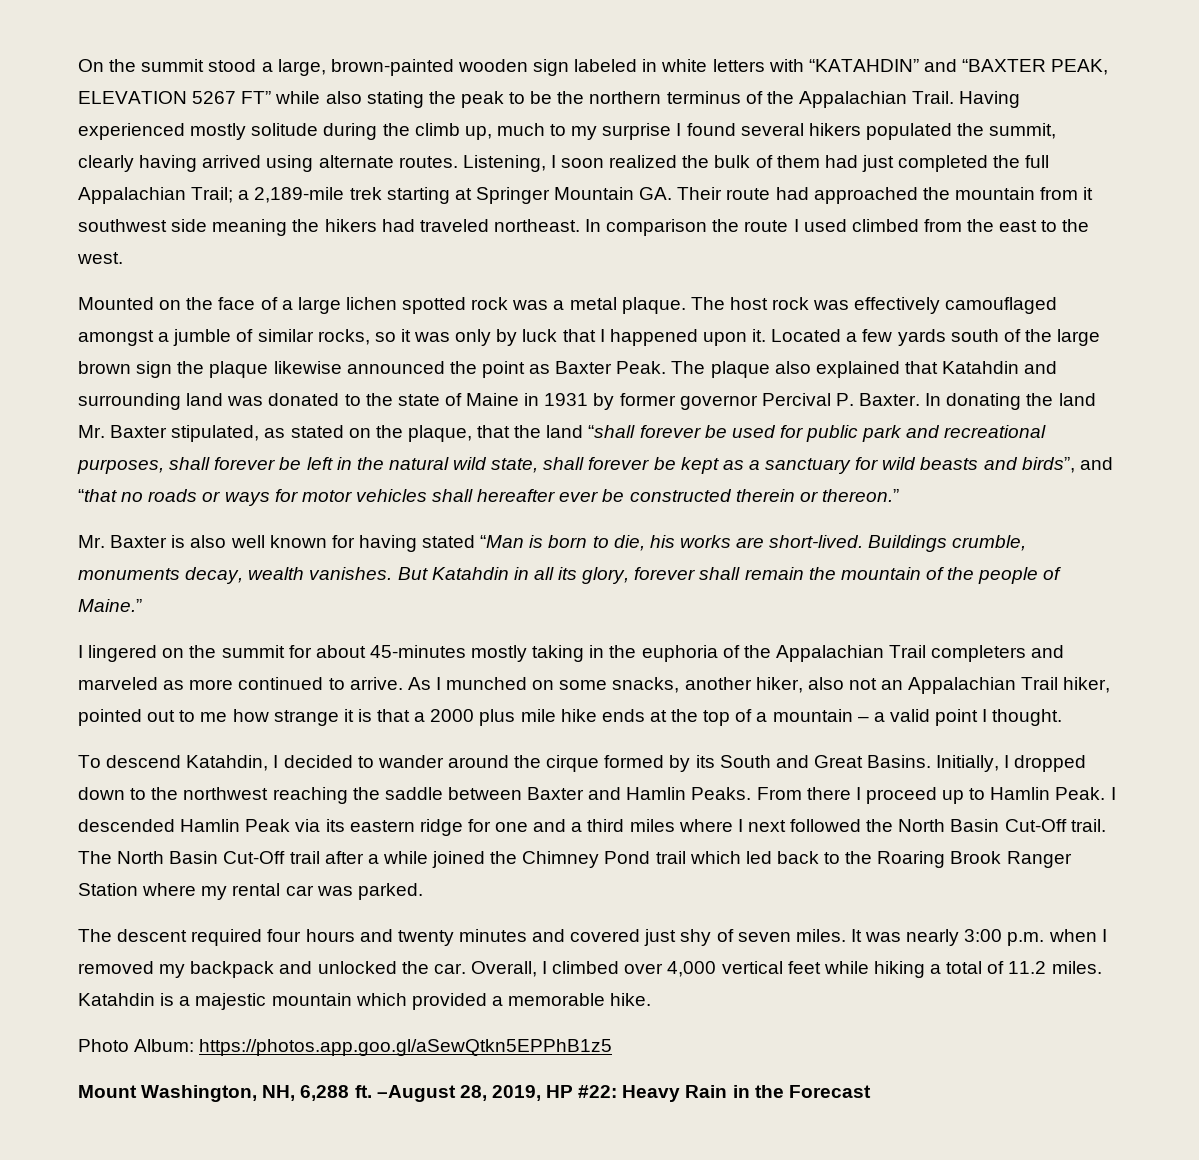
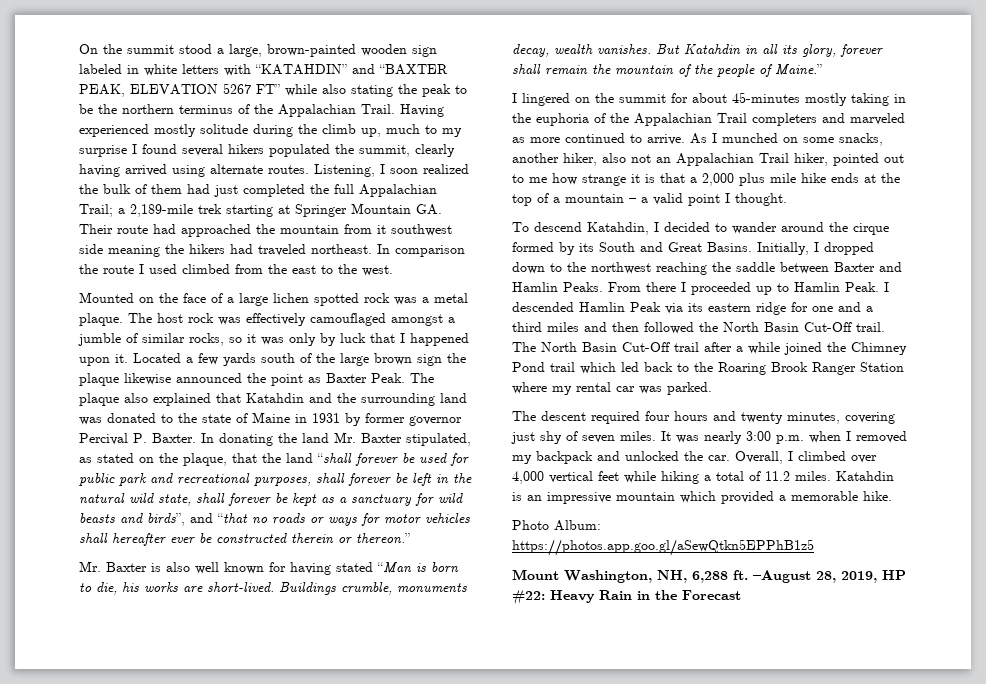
- The plaque also explained that Katahdin and surrounding land was donated to the state of Maine in 1931 by former governor Percival P. Baxter.
+ The plaque also explained that Katahdin and the surrounding land was donated to the state of Maine in 1931 by former governor Percival P. Baxter.
- As I munched on some snacks, another hiker, also not an Appalachian Trail hiker, pointed out to me how strange it is that a 2000 plus mile hike ends at the top of a mountain – a valid point I thought.
+ As I munched on some snacks, another hiker, also not an Appalachian Trail hiker, pointed out to me how strange it is that a 2,000 plus mile hike ends at the top of a mountain – a valid point I thought.
- From there I proceed up to Hamlin Peak.
+ From there I proceeded up to Hamlin Peak.
- I descended Hamlin Peak via its eastern ridge for one and a third miles where I next followed the North Basin Cut-Off trail.
+ I descended Hamlin Peak via its eastern ridge for one and a third miles and then followed the North Basin Cut-Off trail.
- The descent required four hours and twenty minutes and covered just shy of seven miles.
+ The descent required four hours and twenty minutes, covering just shy of seven miles.
- Katahdin is a majestic mountain which provided a memorable hike.
+ Katahdin is an impressive mountain which provided a memorable hike.

